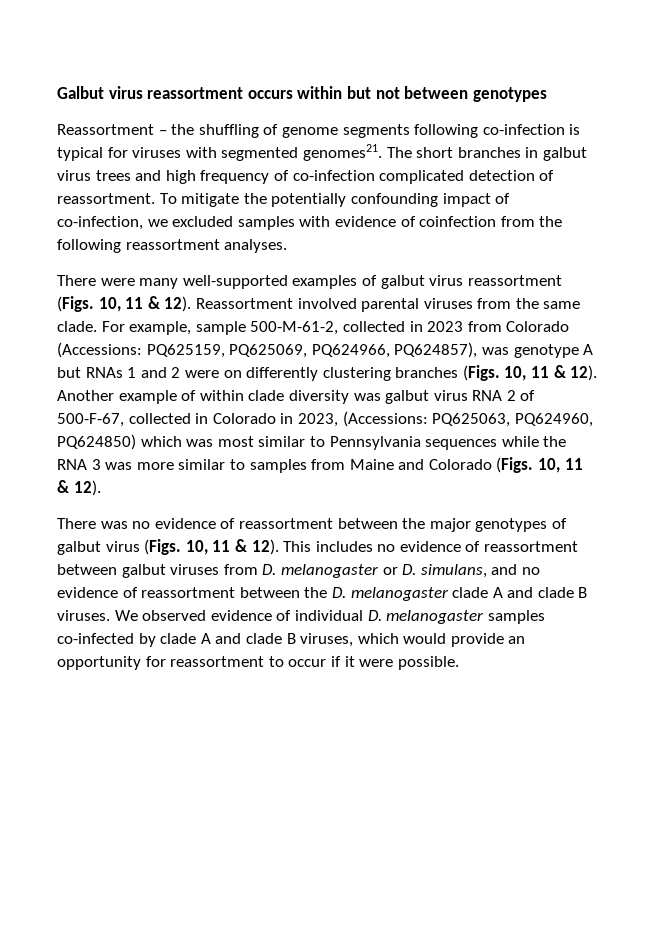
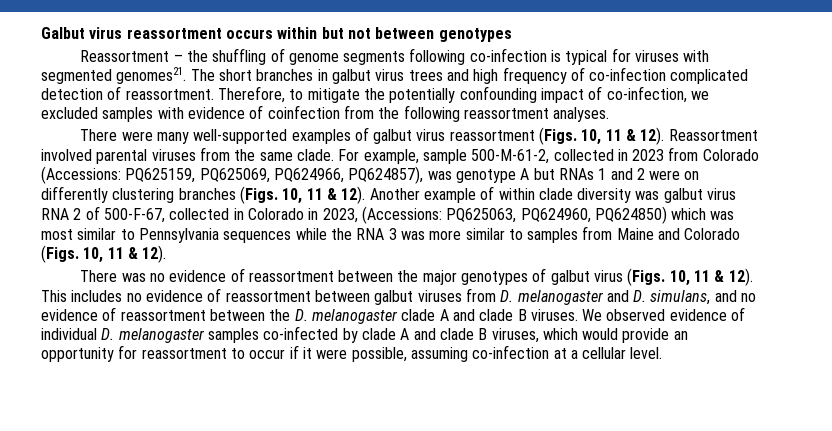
- To mitigate the potentially confounding impact of co-infection, we excluded samples with evidence of coinfection from the following reassortment analyses.
+ Therefore, to mitigate the potentially confounding impact of co-infection, we excluded samples with evidence of coinfection from the following reassortment analyses.
- This includes no evidence of reassortment between galbut viruses from D. melanogaster or D. simulans, and no evidence of reassortment between the D. melanogaster clade A and clade B viruses.
+ This includes no evidence of reassortment between galbut viruses from D. melanogaster and D. simulans, and no evidence of reassortment between the D. melanogaster clade A and clade B viruses.
- We observed evidence of individual D. melanogaster samples co-infected by clade A and clade B viruses, which would provide an opportunity for reassortment to occur if it were possible.
+ We observed evidence of individual D. melanogaster samples co-infected by clade A and clade B viruses, which would provide an opportunity for reassortment to occur if it were possible, assuming co-infection at a cellular level.

